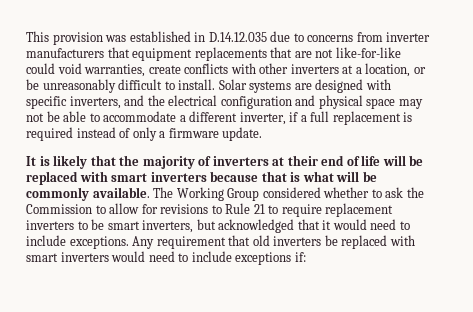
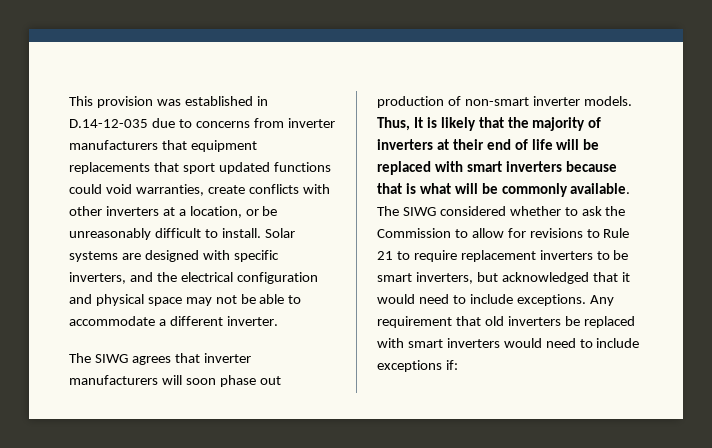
- This provision was established in D.14.12.035 due to concerns from inverter manufacturers that equipment replacements that are not like-for-like could void warranties, create conflicts with other inverters at a location, or be unreasonably difficult to install.
+ This provision was established in D.14-12-035 due to concerns from inverter manufacturers that equipment replacements that sport updated functions could void warranties, create conflicts with other inverters at a location, or be unreasonably difficult to install.
- Solar systems are designed with specific inverters, and the electrical configuration and physical space may not be able to accommodate a different inverter, if a full replacement is required instead of only a firmware update.
- It is likely that the majority of inverters at their end of life will be replaced with smart inverters because that is what will be commonly available.
+ Solar systems are designed with specific inverters, and the electrical configuration and physical space may not be able to accommodate a different inverter.
+ The SIWG agrees that inverter manufacturers will soon phase out production of non-smart inverter models. Thus, It is likely that the majority of inverters at their end of life will be replaced with smart inverters because that is what will be commonly available.
- The Working Group considered whether to ask the Commission to allow for revisions to Rule 21 to require replacement inverters to be smart inverters, but acknowledged that it would need to include exceptions.
+ The SIWG considered whether to ask the Commission to allow for revisions to Rule 21 to require replacement inverters to be smart inverters, but acknowledged that it would need to include exceptions.

